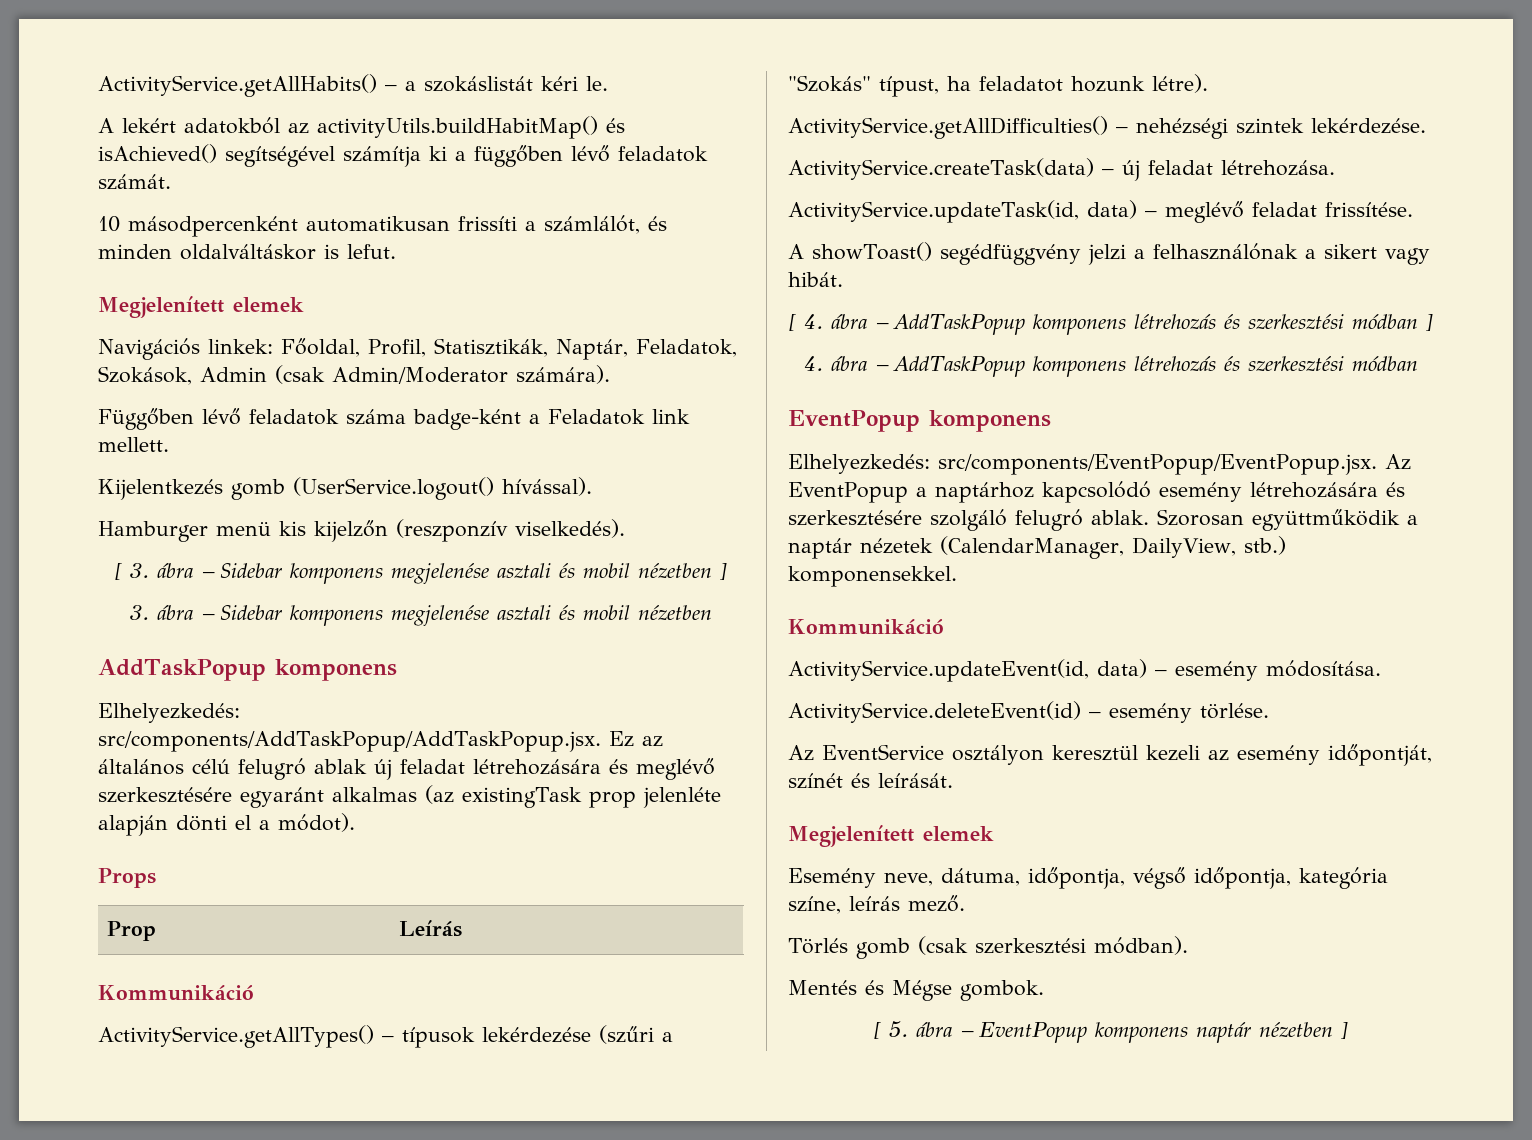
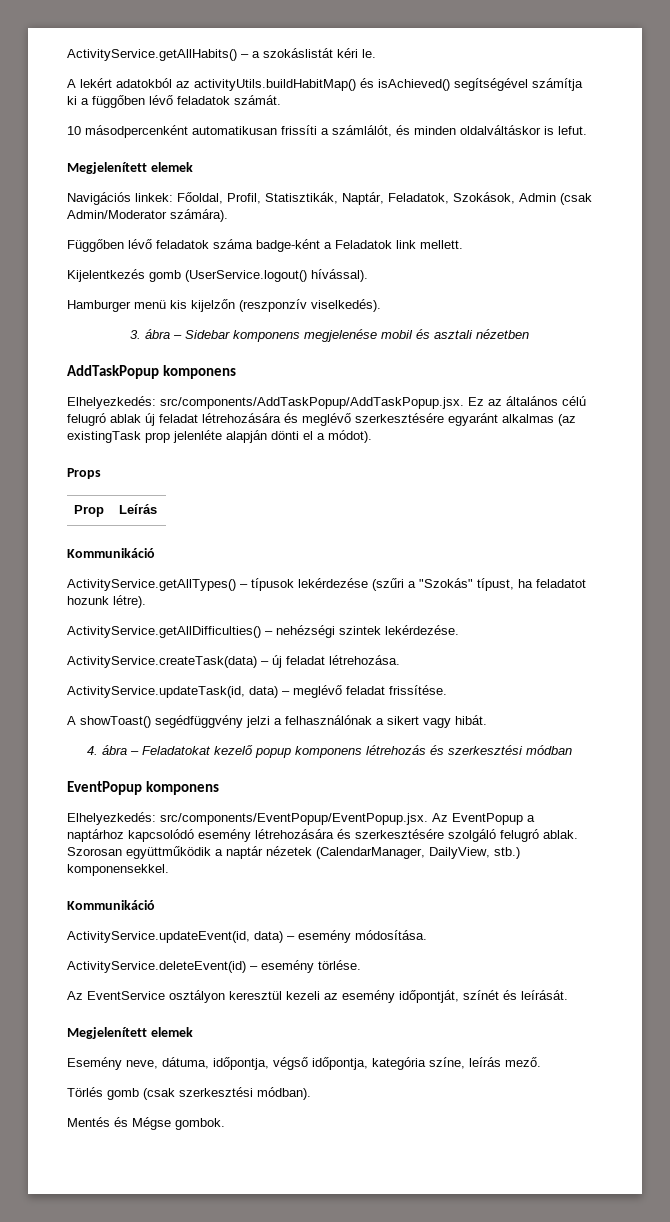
- [ 3. ábra – Sidebar komponens megjelenése asztali és mobil nézetben ]
- 3. ábra – Sidebar komponens megjelenése asztali és mobil nézetben
+ 3. ábra – Sidebar komponens megjelenése mobil és asztali nézetben
- [ 4. ábra – AddTaskPopup komponens létrehozás és szerkesztési módban ]
- 4. ábra – AddTaskPopup komponens létrehozás és szerkesztési módban
+ 4. ábra – Feladatokat kezelő popup komponens létrehozás és szerkesztési módban
- [ 5. ábra – EventPopup komponens naptár nézetben ]

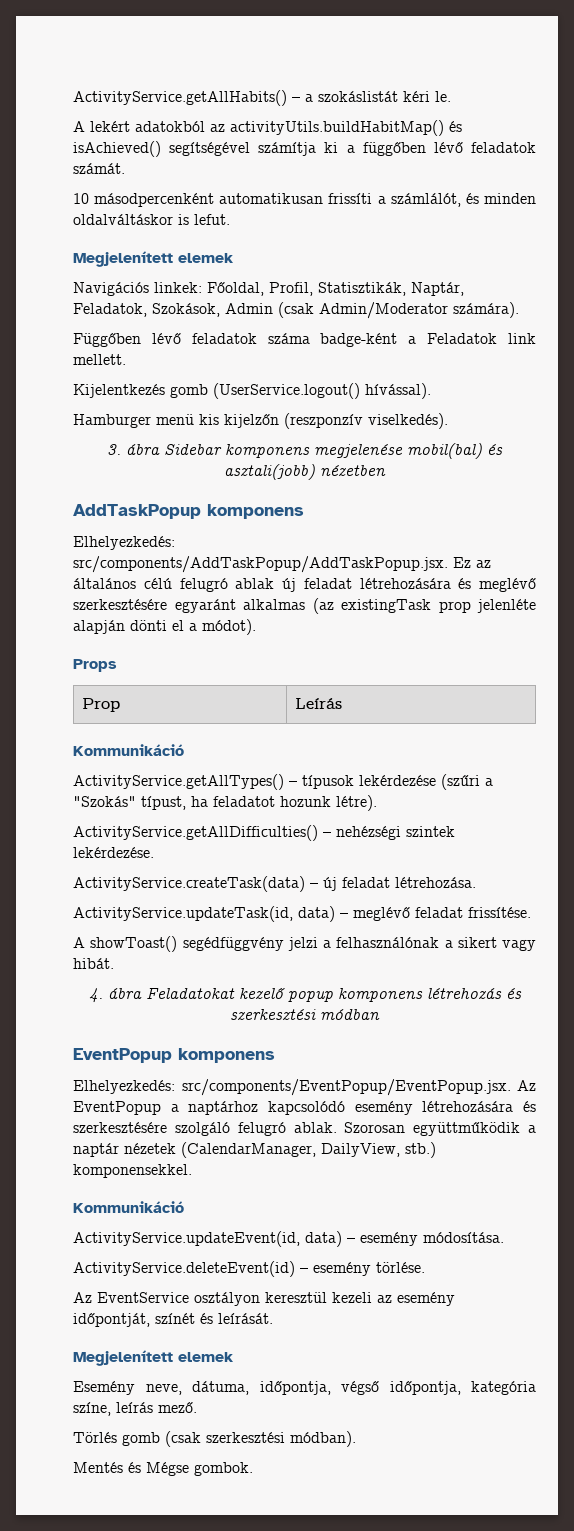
- 3. ábra – Sidebar komponens megjelenése mobil és asztali nézetben
+ 3. ábra Sidebar komponens megjelenése mobil(bal) és asztali(jobb) nézetben
- 4. ábra – Feladatokat kezelő popup komponens létrehozás és szerkesztési módban
+ 4. ábra Feladatokat kezelő popup komponens létrehozás és szerkesztési módban

